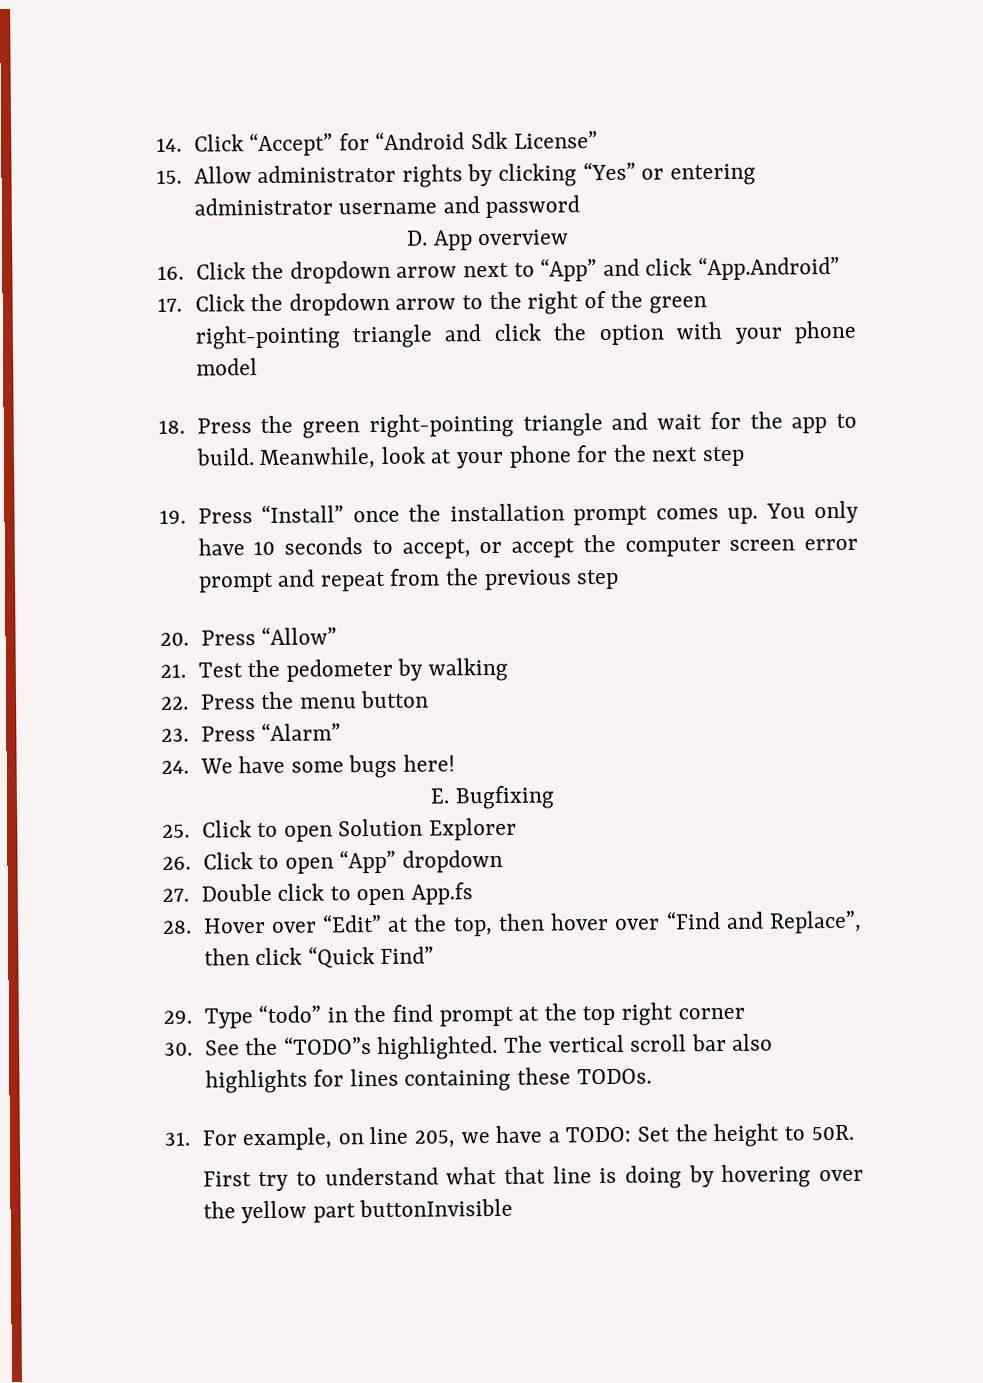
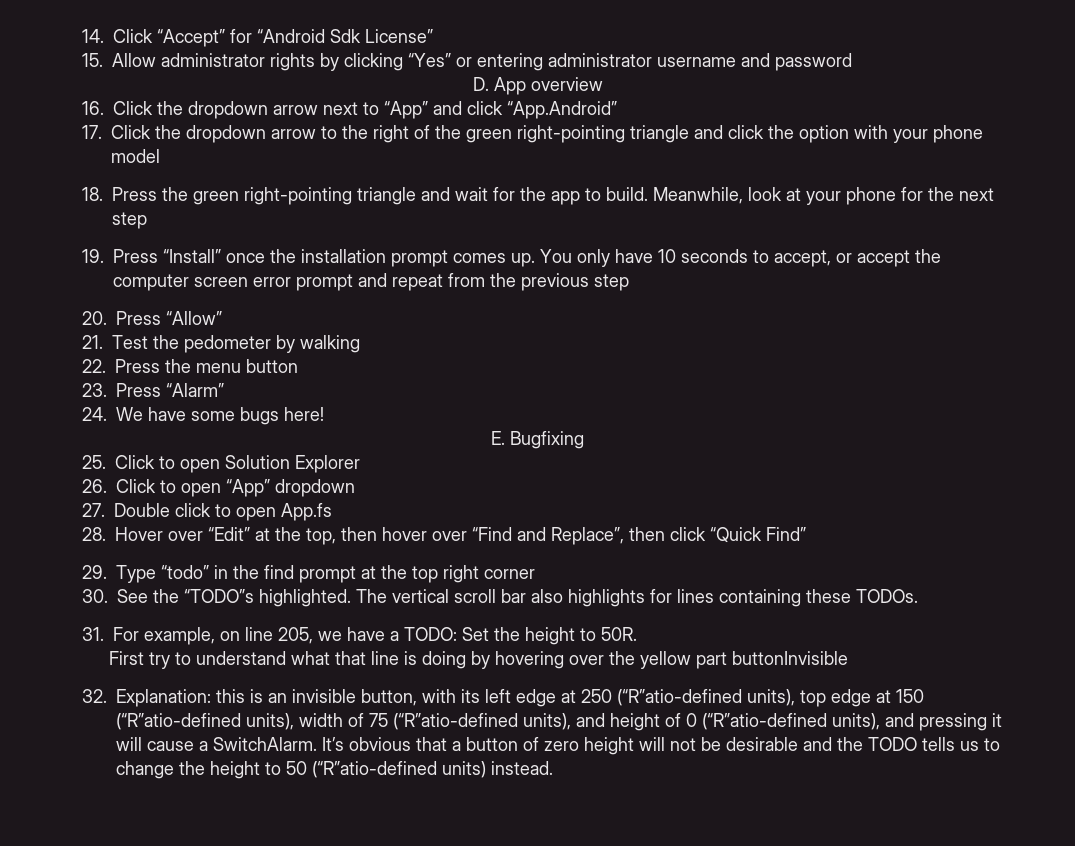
+ 32. Explanation: this is an invisible button, with its left edge at 250 (“R”atio-defined units), top edge at 150 (“R”atio-defined units), width of 75 (“R”atio-defined units), and height of 0 (“R”atio-defined units), and pressing it will cause a SwitchAlarm. It’s obvious that a button of zero height will not be desirable and the TODO tells us to change the height to 50 (“R”atio-defined units) instead.

